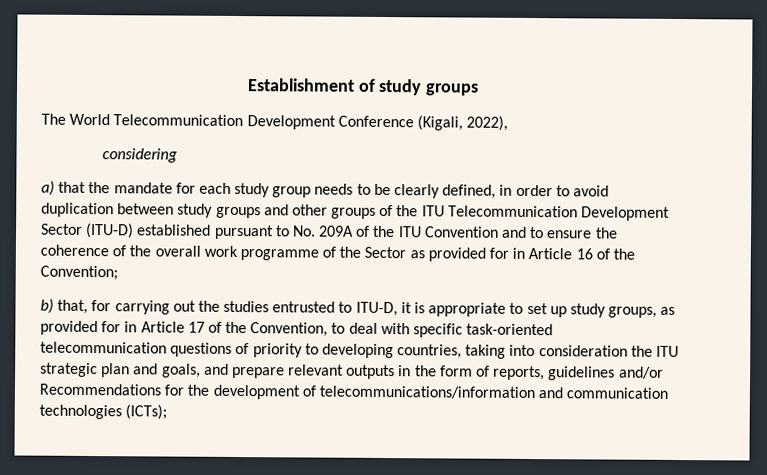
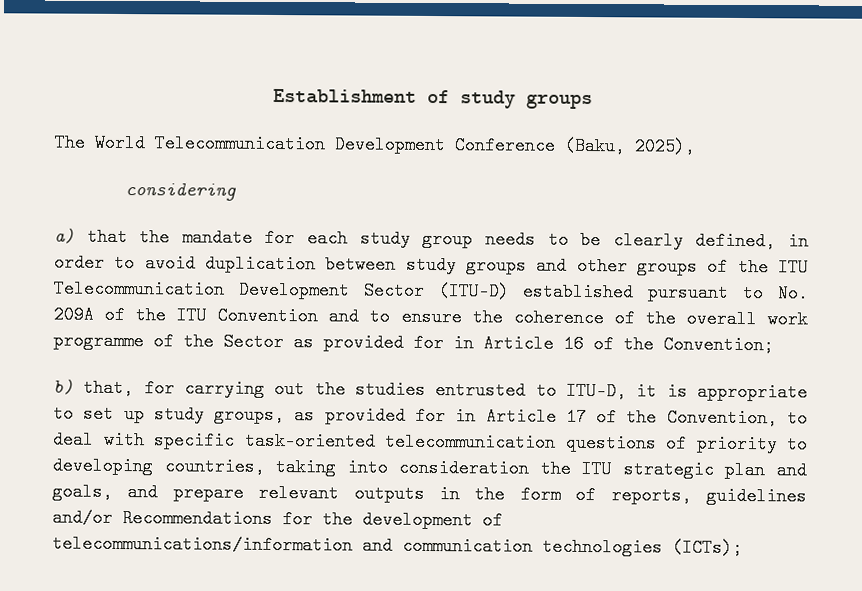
- The World Telecommunication Development Conference (Kigali, 2022),
+ The World Telecommunication Development Conference (Baku, 2025),

